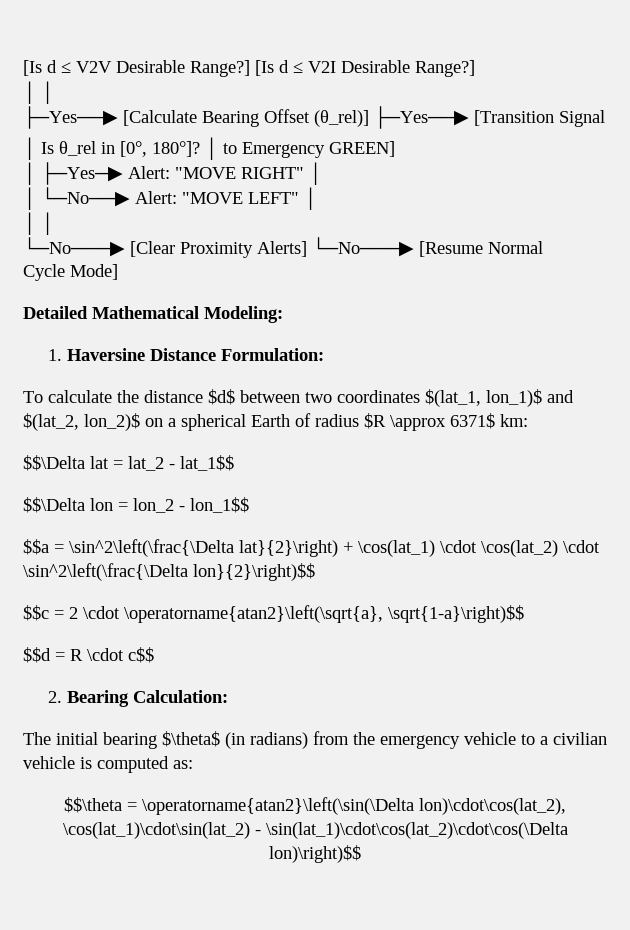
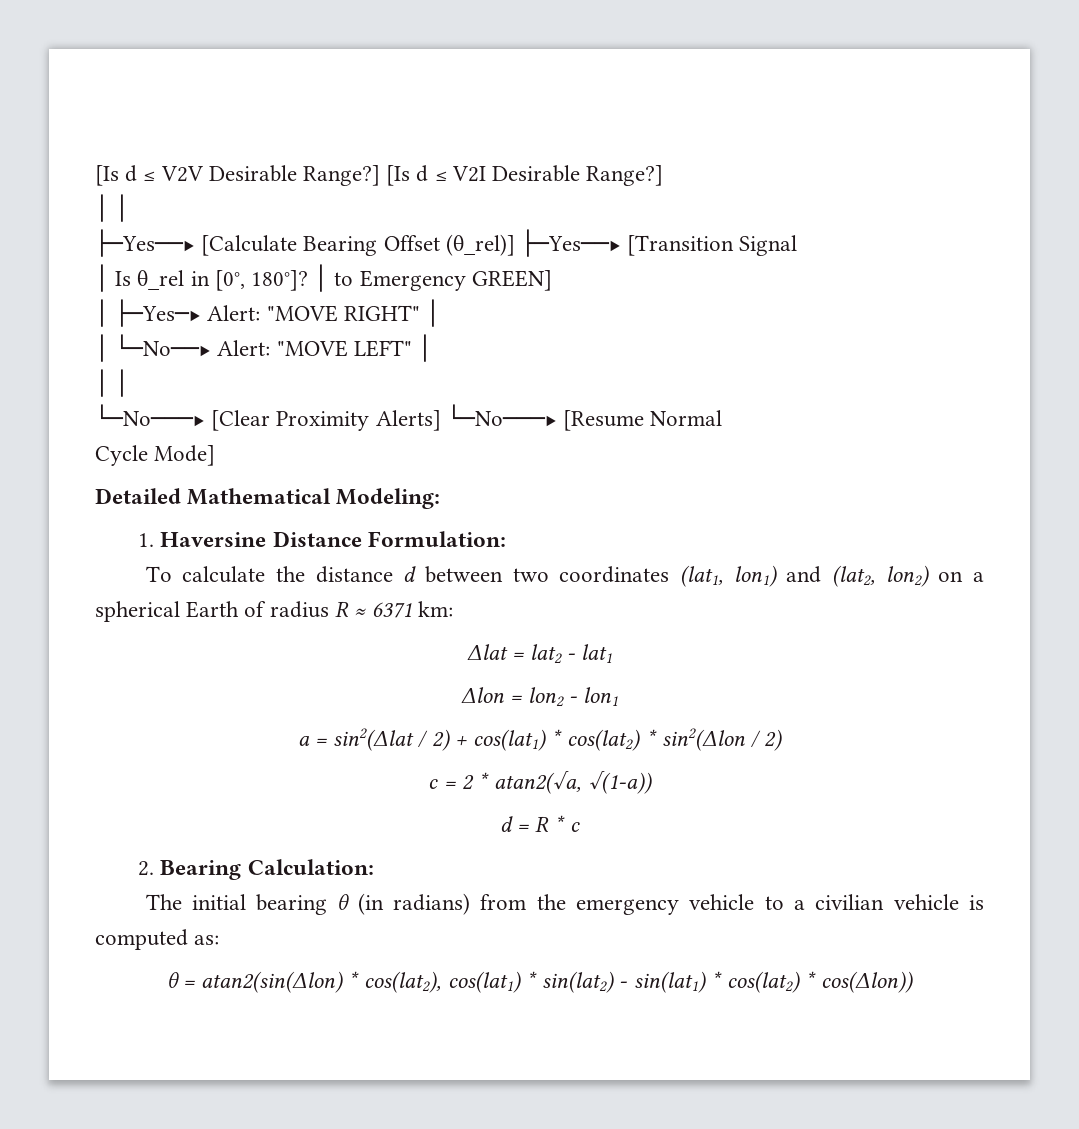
- To calculate the distance $d$ between two coordinates $(lat_1, lon_1)$ and $(lat_2, lon_2)$ on a spherical Earth of radius $R \approx 6371$ km:
- $$\Delta lat = lat_2 - lat_1$$
- $$\Delta lon = lon_2 - lon_1$$
- $$a = \sin^2\left(\frac{\Delta lat}{2}\right) + \cos(lat_1) \cdot \cos(lat_2) \cdot \sin^2\left(\frac{\Delta lon}{2}\right)$$
- $$c = 2 \cdot \operatorname{atan2}\left(\sqrt{a}, \sqrt{1-a}\right)$$
- $$d = R \cdot c$$
+ To calculate the distance d between two coordinates (lat1, lon1) and (lat2, lon2) on a spherical Earth of radius R ≈ 6371 km:
+ Δlat = lat2 - lat1
+ Δlon = lon2 - lon1
+ a = sin2(Δlat / 2) + cos(lat1) * cos(lat2) * sin2(Δlon / 2)
+ c = 2 * atan2(√a, √(1-a))
+ d = R * c
- The initial bearing $\theta$ (in radians) from the emergency vehicle to a civilian vehicle is computed as:
+ The initial bearing θ (in radians) from the emergency vehicle to a civilian vehicle is computed as:
- $$\theta = \operatorname{atan2}\left(\sin(\Delta lon)\cdot\cos(lat_2), \cos(lat_1)\cdot\sin(lat_2) - \sin(lat_1)\cdot\cos(lat_2)\cdot\cos(\Delta lon)\right)$$
+ θ = atan2(sin(Δlon) * cos(lat2), cos(lat1) * sin(lat2) - sin(lat1) * cos(lat2) * cos(Δlon))

